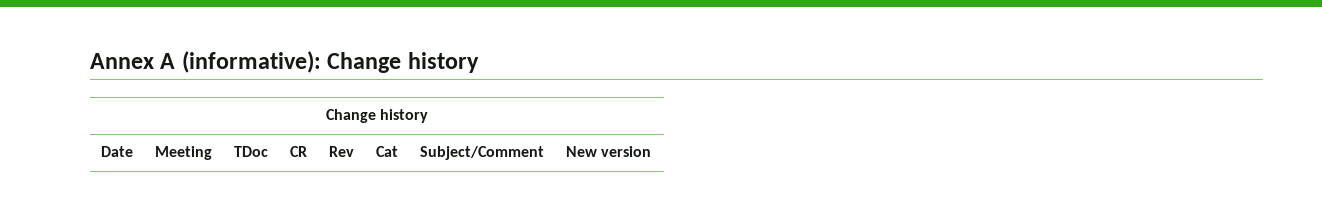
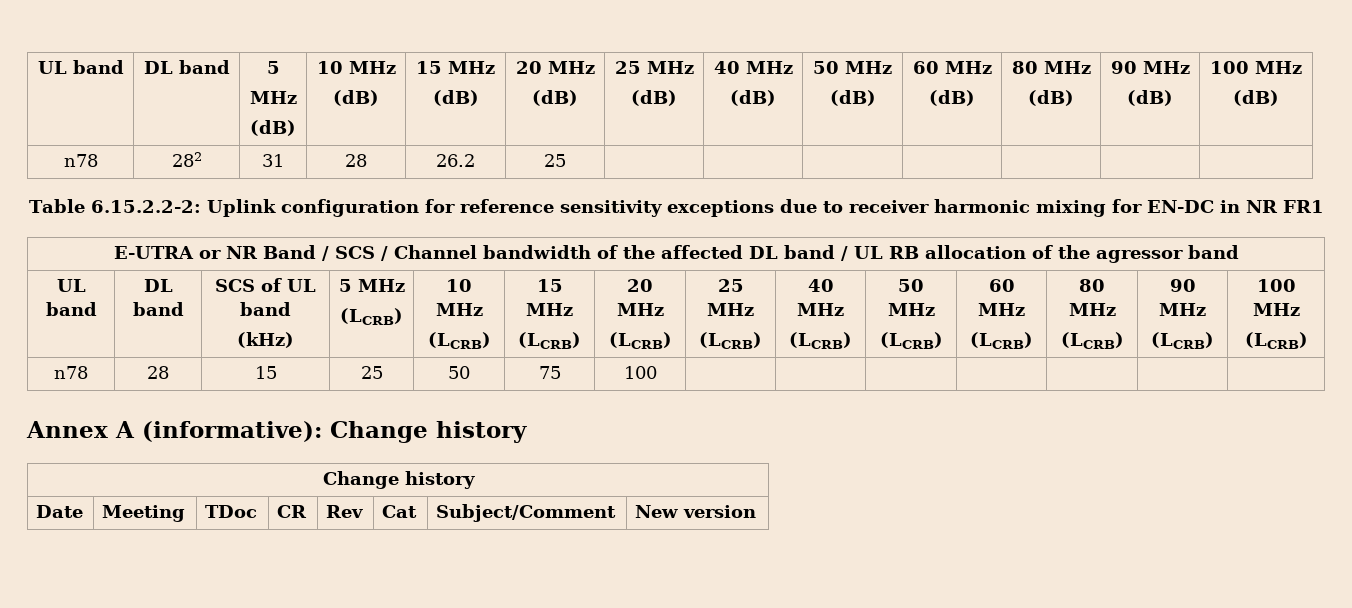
+ UL band | DL band | 5
+ MHz
+ (dB) | 10 MHz
+ (dB) | 15 MHz
+ (dB) | 20 MHz
+ (dB) | 25 MHz
+ (dB) | 40 MHz
+ (dB) | 50 MHz
+ (dB) | 60 MHz
+ (dB) | 80 MHz
+ (dB) | 90 MHz
+ (dB) | 100 MHz
+ (dB)
+ n78 | 282 | 31 | 28 | 26.2 | 25 | | | | | | |
+ Table 6.15.2.2-2: Uplink configuration for reference sensitivity exceptions due to receiver harmonic mixing for EN-DC in NR FR1
+ E-UTRA or NR Band / SCS / Channel bandwidth of the affected DL band / UL RB allocation of the agressor band
+ UL band | DL band | SCS of UL band
+ (kHz) | 5 MHz
+ (LCRB) | 10 MHz
+ (LCRB) | 15 MHz
+ (LCRB) | 20 MHz
+ (LCRB) | 25 MHz
+ (LCRB) | 40 MHz
+ (LCRB) | 50 MHz
+ (LCRB) | 60 MHz
+ (LCRB) | 80 MHz
+ (LCRB) | 90 MHz
+ (LCRB) | 100 MHz
+ (LCRB)
+ n78 | 28 | 15 | 25 | 50 | 75 | 100 | | | | | | |

